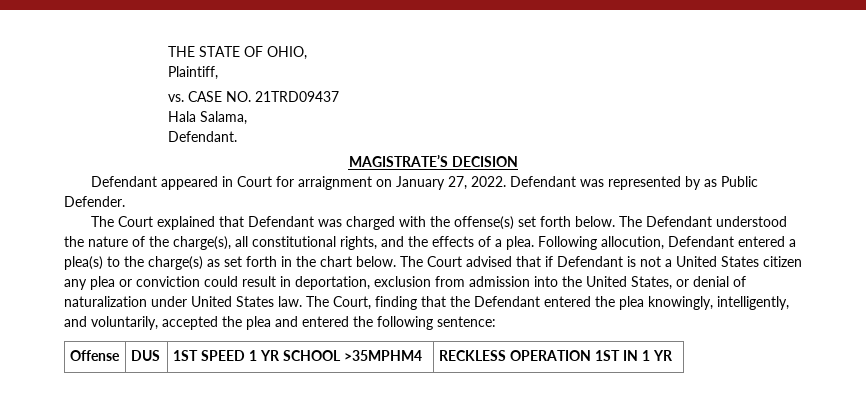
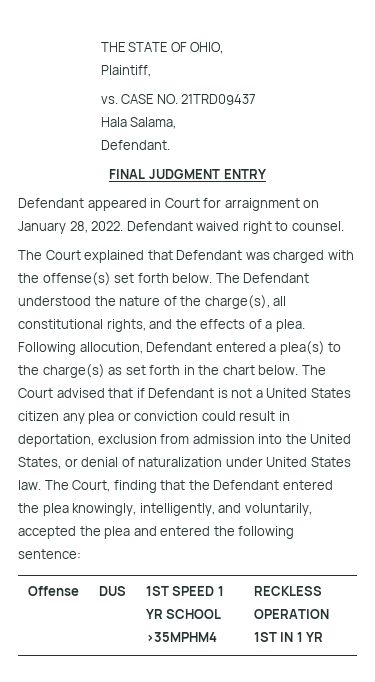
- MAGISTRATE’S DECISION
+ FINAL JUDGMENT ENTRY
- Defendant appeared in Court for arraignment on January 27, 2022.
+ Defendant appeared in Court for arraignment on January 28, 2022.
- Defendant was represented by as Public Defender.
+ Defendant waived right to counsel.

